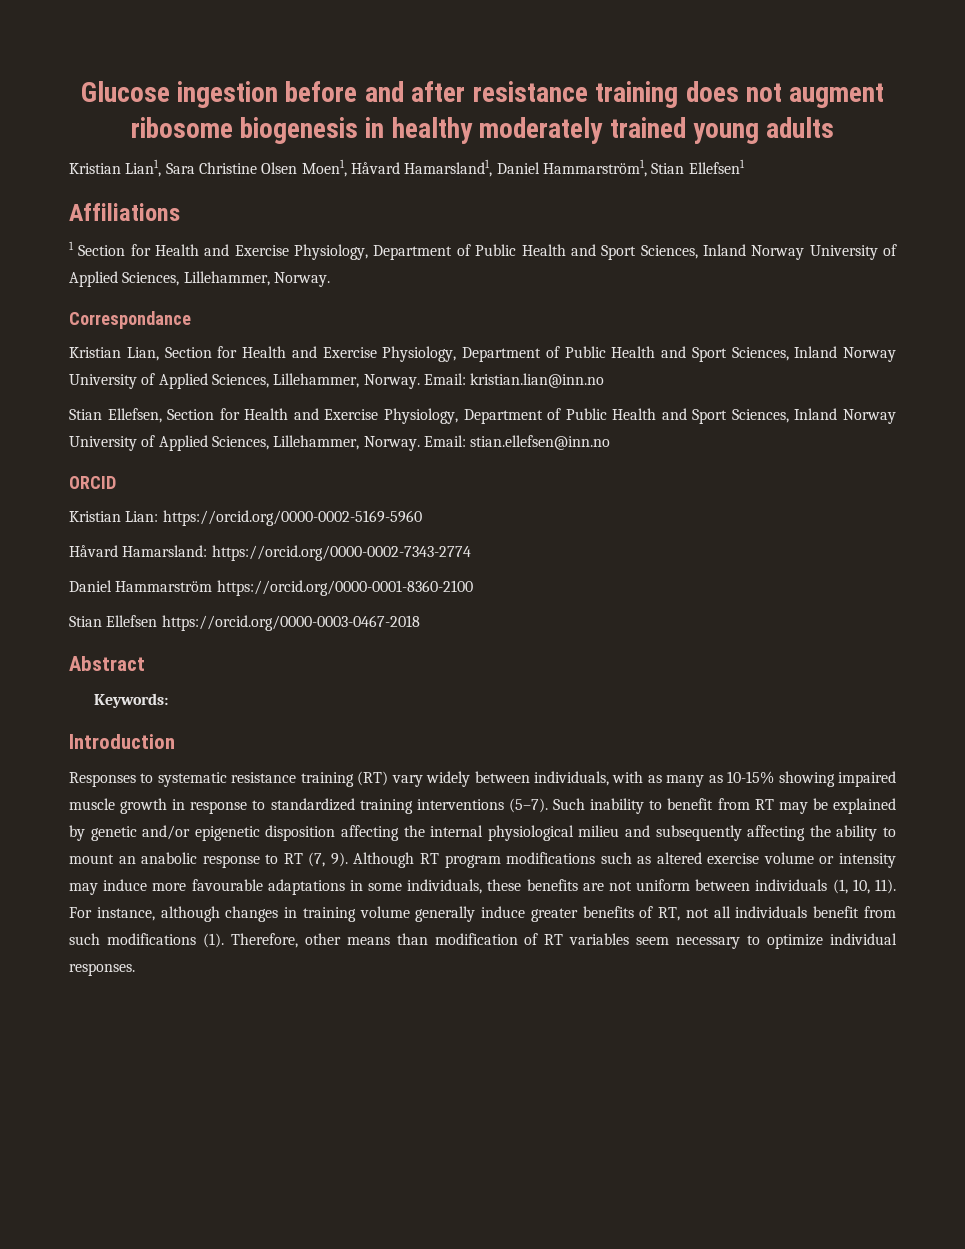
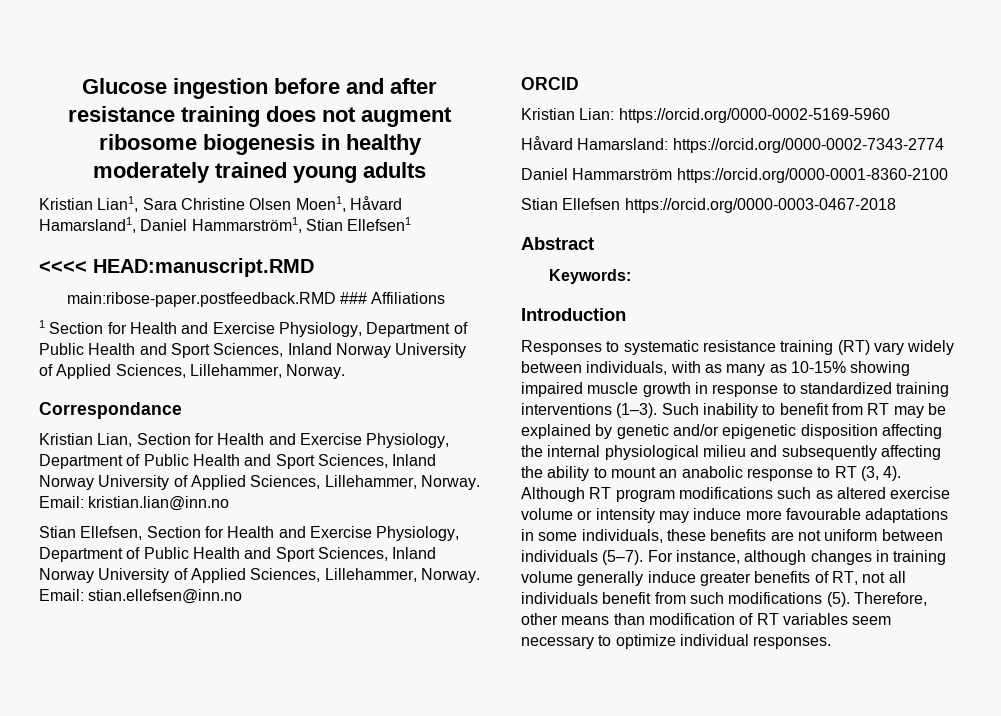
- Affiliations
+ <<<< HEAD:manuscript.RMD
+ main:ribose-paper.postfeedback.RMD ### Affiliations
- Responses to systematic resistance training (RT) vary widely between individuals, with as many as 10-15% showing impaired muscle growth in response to standardized training interventions (5–7).
+ Responses to systematic resistance training (RT) vary widely between individuals, with as many as 10-15% showing impaired muscle growth in response to standardized training interventions (1–3).
- Such inability to benefit from RT may be explained by genetic and/or epigenetic disposition affecting the internal physiological milieu and subsequently affecting the ability to mount an anabolic response to RT (7, 9).
+ Such inability to benefit from RT may be explained by genetic and/or epigenetic disposition affecting the internal physiological milieu and subsequently affecting the ability to mount an anabolic response to RT (3, 4).
- Although RT program modifications such as altered exercise volume or intensity may induce more favourable adaptations in some individuals, these benefits are not uniform between individuals (1, 10, 11).
+ Although RT program modifications such as altered exercise volume or intensity may induce more favourable adaptations in some individuals, these benefits are not uniform between individuals (5–7).
- For instance, although changes in training volume generally induce greater benefits of RT, not all individuals benefit from such modifications (1).
+ For instance, although changes in training volume generally induce greater benefits of RT, not all individuals benefit from such modifications (5).

